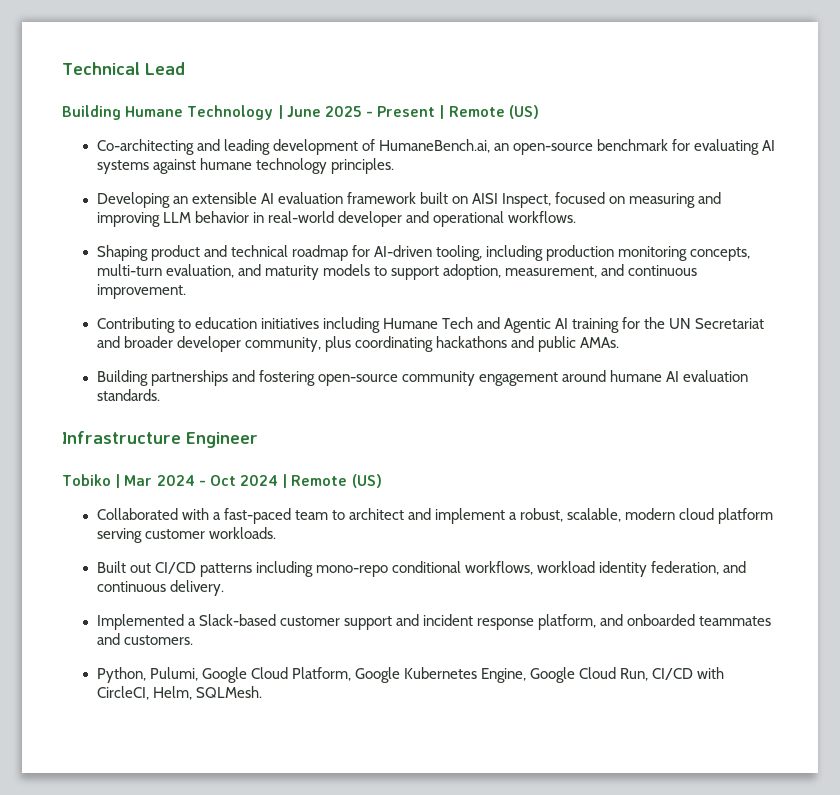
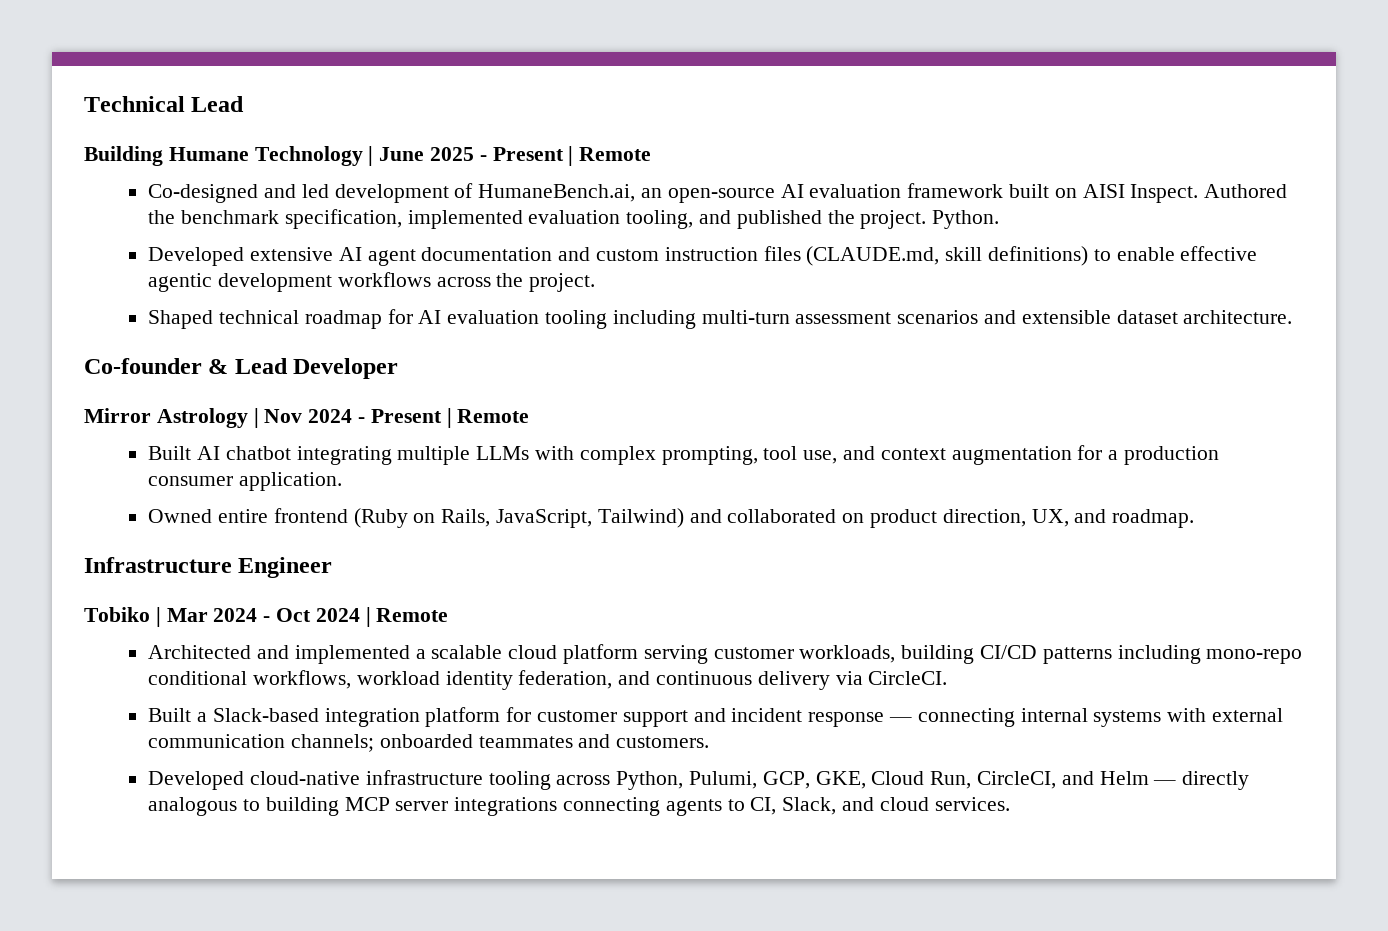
- Building Humane Technology | June 2025 - Present | Remote (US)
- Co-architecting and leading development of HumaneBench.ai, an open-source benchmark for evaluating AI systems against humane technology principles.
- Developing an extensible AI evaluation framework built on AISI Inspect, focused on measuring and improving LLM behavior in real-world developer and operational workflows.
- Shaping product and technical roadmap for AI-driven tooling, including production monitoring concepts, multi-turn evaluation, and maturity models to support adoption, measurement, and continuous improvement.
- Contributing to education initiatives including Humane Tech and Agentic AI training for the UN Secretariat and broader developer community, plus coordinating hackathons and public AMAs.
- Building partnerships and fostering open-source community engagement around humane AI evaluation standards.
+ Building Humane Technology | June 2025 - Present | Remote
+ Co-designed and led development of HumaneBench.ai, an open-source AI evaluation framework built on AISI Inspect. Authored the benchmark specification, implemented evaluation tooling, and published the project. Python.
+ Developed extensive AI agent documentation and custom instruction files (CLAUDE.md, skill definitions) to enable effective agentic development workflows across the project.
+ Shaped technical roadmap for AI evaluation tooling including multi-turn assessment scenarios and extensible dataset architecture.
+ Co-founder & Lead Developer
+ Mirror Astrology | Nov 2024 - Present | Remote
+ Built AI chatbot integrating multiple LLMs with complex prompting, tool use, and context augmentation for a production consumer application.
+ Owned entire frontend (Ruby on Rails, JavaScript, Tailwind) and collaborated on product direction, UX, and roadmap.
- Tobiko | Mar 2024 - Oct 2024 | Remote (US)
- Collaborated with a fast-paced team to architect and implement a robust, scalable, modern cloud platform serving customer workloads.
- Built out CI/CD patterns including mono-repo conditional workflows, workload identity federation, and continuous delivery.
- Implemented a Slack-based customer support and incident response platform, and onboarded teammates and customers.
- Python, Pulumi, Google Cloud Platform, Google Kubernetes Engine, Google Cloud Run, CI/CD with CircleCI, Helm, SQLMesh.
+ Tobiko | Mar 2024 - Oct 2024 | Remote
+ Architected and implemented a scalable cloud platform serving customer workloads, building CI/CD patterns including mono-repo conditional workflows, workload identity federation, and continuous delivery via CircleCI.
+ Built a Slack-based integration platform for customer support and incident response — connecting internal systems with external communication channels; onboarded teammates and customers.
+ Developed cloud-native infrastructure tooling across Python, Pulumi, GCP, GKE, Cloud Run, CircleCI, and Helm — directly analogous to building MCP server integrations connecting agents to CI, Slack, and cloud services.

